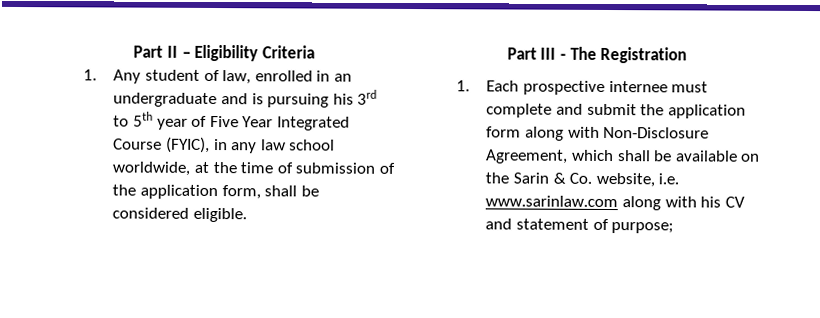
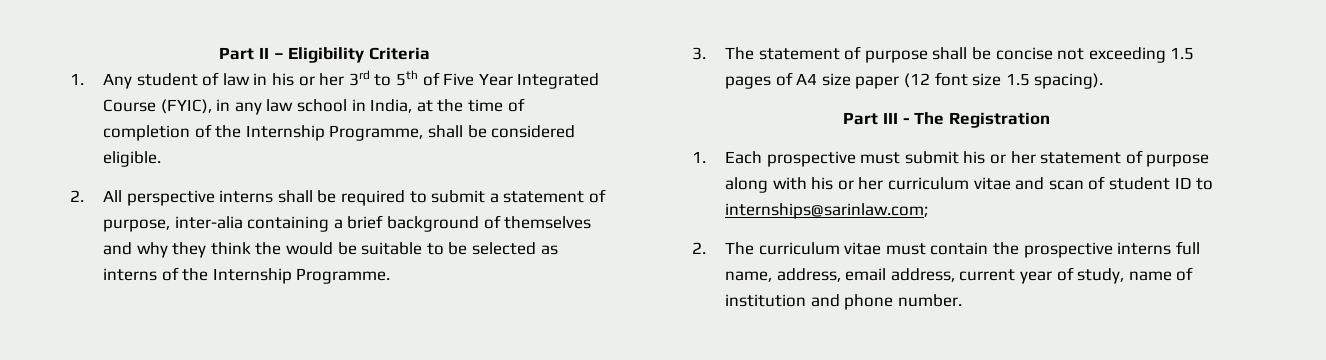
- 1. Any student of law, enrolled in an undergraduate and is pursuing his 3rd to 5th year of Five Year Integrated Course (FYIC), in any law school worldwide, at the time of submission of the application form, shall be considered eligible.
+ 1. Any student of law in his or her 3rd to 5th of Five Year Integrated Course (FYIC), in any law school in India, at the time of completion of the Internship Programme, shall be considered eligible.
+ 2. All perspective interns shall be required to submit a statement of purpose, inter-alia containing a brief background of themselves and why they think the would be suitable to be selected as interns of the Internship Programme.
+ 3. The statement of purpose shall be concise not exceeding 1.5 pages of A4 size paper (12 font size 1.5 spacing).
- 1. Each prospective internee must complete and submit the application form along with Non-Disclosure Agreement, which shall be available on the Sarin & Co. website, i.e. www.sarinlaw.com along with his CV and statement of purpose;
+ 1. Each prospective must submit his or her statement of purpose along with his or her curriculum vitae and scan of student ID to internships@sarinlaw.com;
+ 2. The curriculum vitae must contain the prospective interns full name, address, email address, current year of study, name of institution and phone number.

